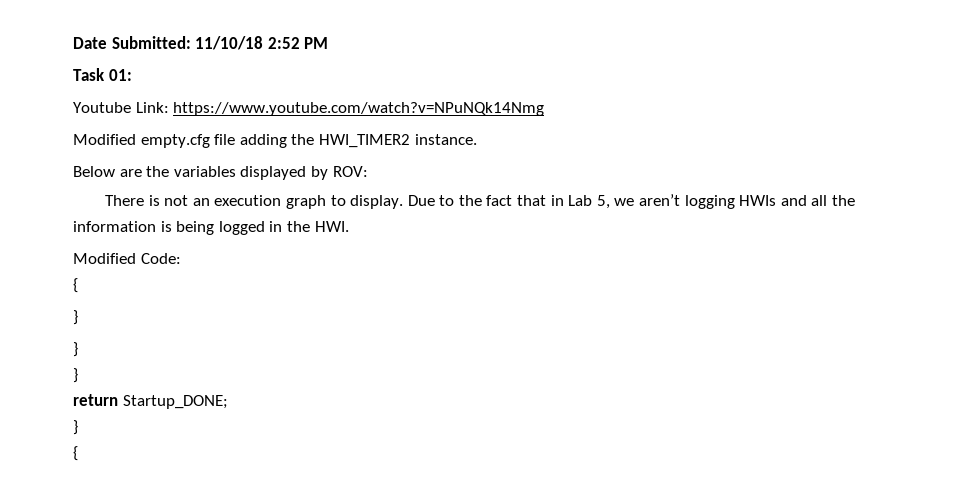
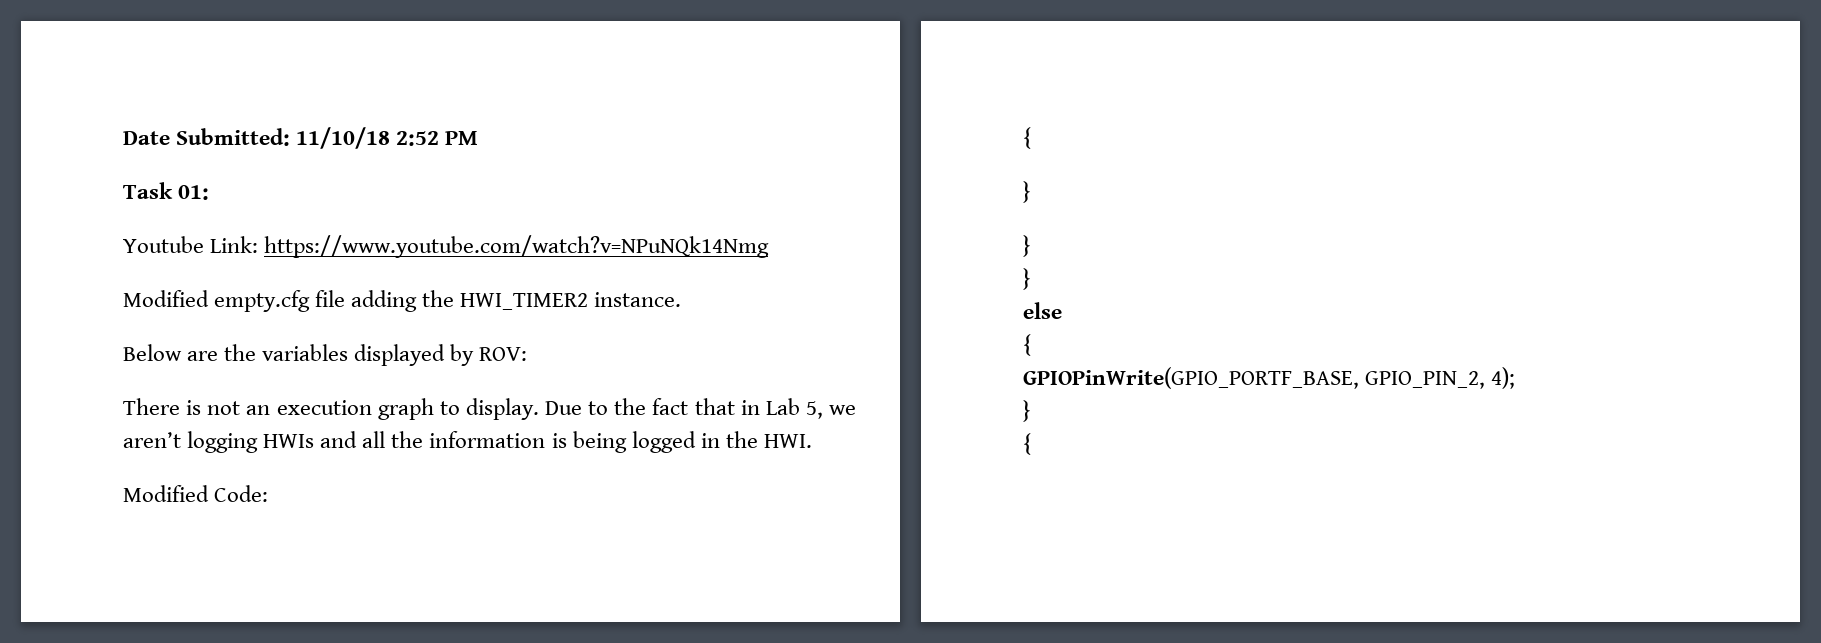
- return Startup_DONE;
+ else
+ {
+ GPIOPinWrite(GPIO_PORTF_BASE, GPIO_PIN_2, 4);

